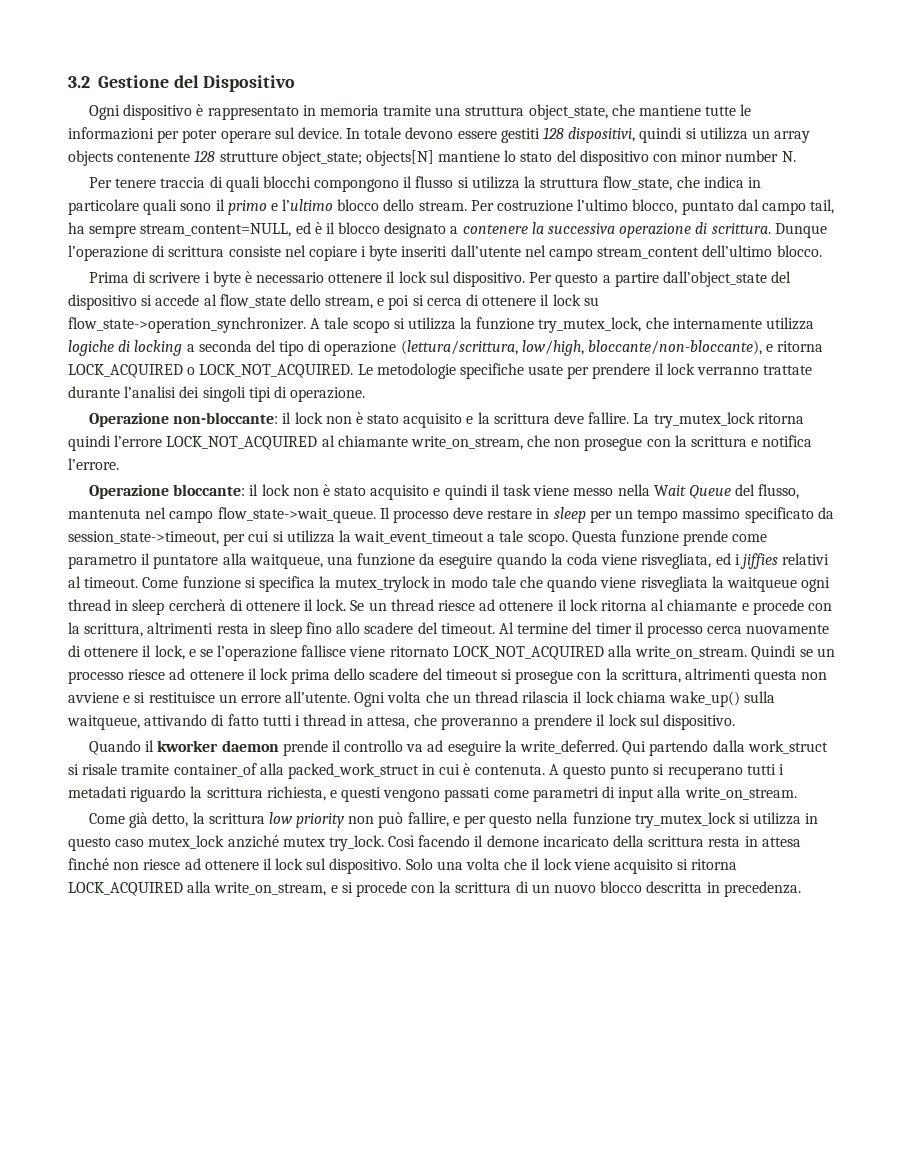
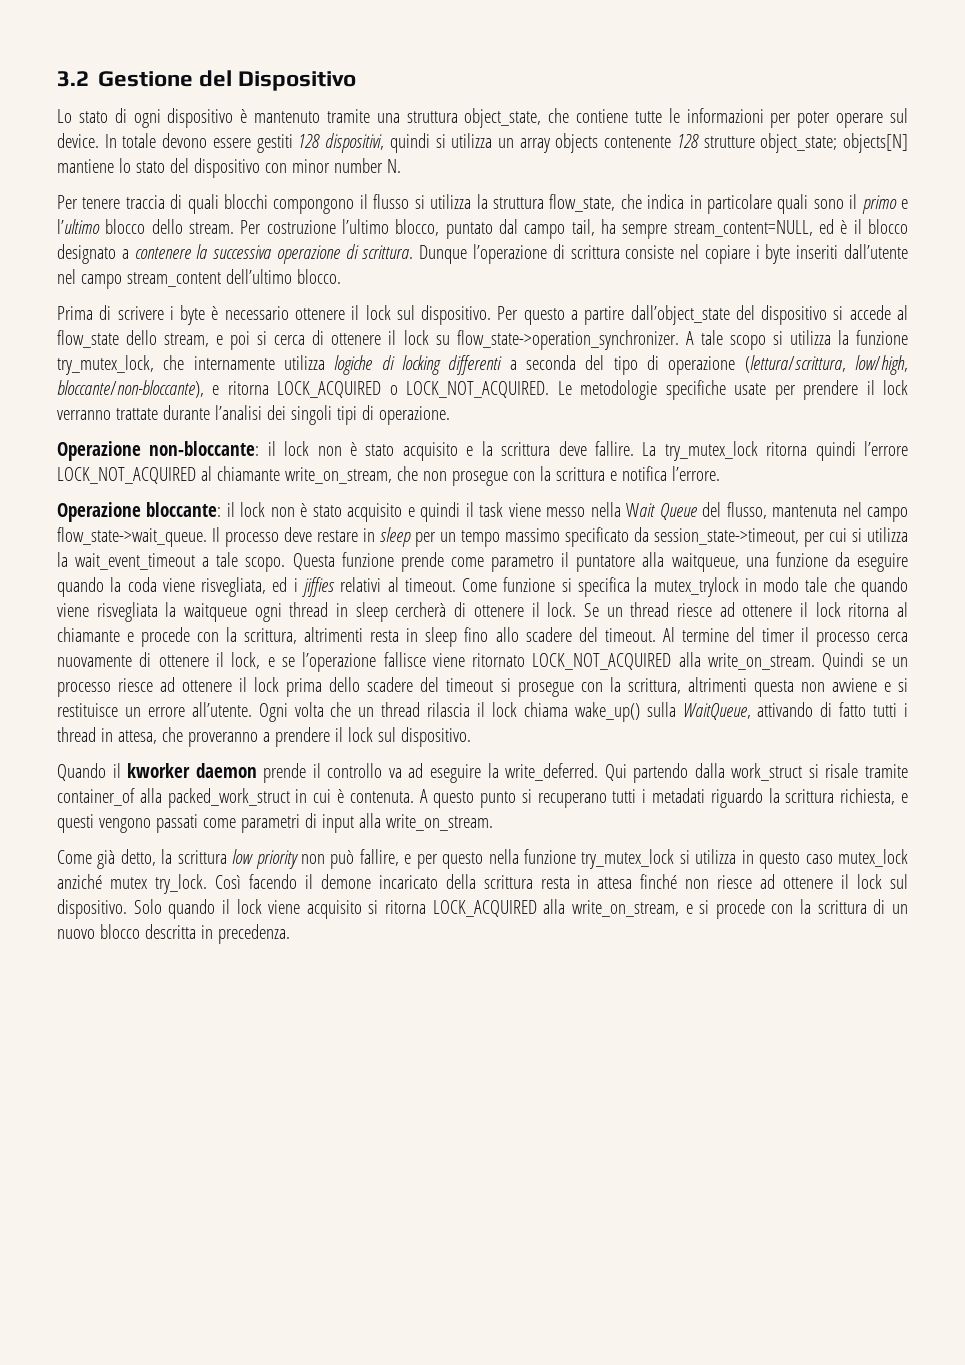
- Ogni dispositivo è rappresentato in memoria tramite una struttura object_state, che mantiene tutte le informazioni per poter operare sul device.
+ Lo stato di ogni dispositivo è mantenuto tramite una struttura object_state, che contiene tutte le informazioni per poter operare sul device.
- A tale scopo si utilizza la funzione try_mutex_lock, che internamente utilizza logiche di locking a seconda del tipo di operazione (lettura/scrittura, low/high, bloccante/non-bloccante), e ritorna LOCK_ACQUIRED o LOCK_NOT_ACQUIRED.
+ A tale scopo si utilizza la funzione try_mutex_lock, che internamente utilizza logiche di locking differenti a seconda del tipo di operazione (lettura/scrittura, low/high, bloccante/non-bloccante), e ritorna LOCK_ACQUIRED o LOCK_NOT_ACQUIRED.
- Ogni volta che un thread rilascia il lock chiama wake_up() sulla waitqueue, attivando di fatto tutti i thread in attesa, che proveranno a prendere il lock sul dispositivo.
+ Ogni volta che un thread rilascia il lock chiama wake_up() sulla WaitQueue, attivando di fatto tutti i thread in attesa, che proveranno a prendere il lock sul dispositivo.
- Solo una volta che il lock viene acquisito si ritorna LOCK_ACQUIRED alla write_on_stream, e si procede con la scrittura di un nuovo blocco descritta in precedenza.
+ Solo quando il lock viene acquisito si ritorna LOCK_ACQUIRED alla write_on_stream, e si procede con la scrittura di un nuovo blocco descritta in precedenza.

